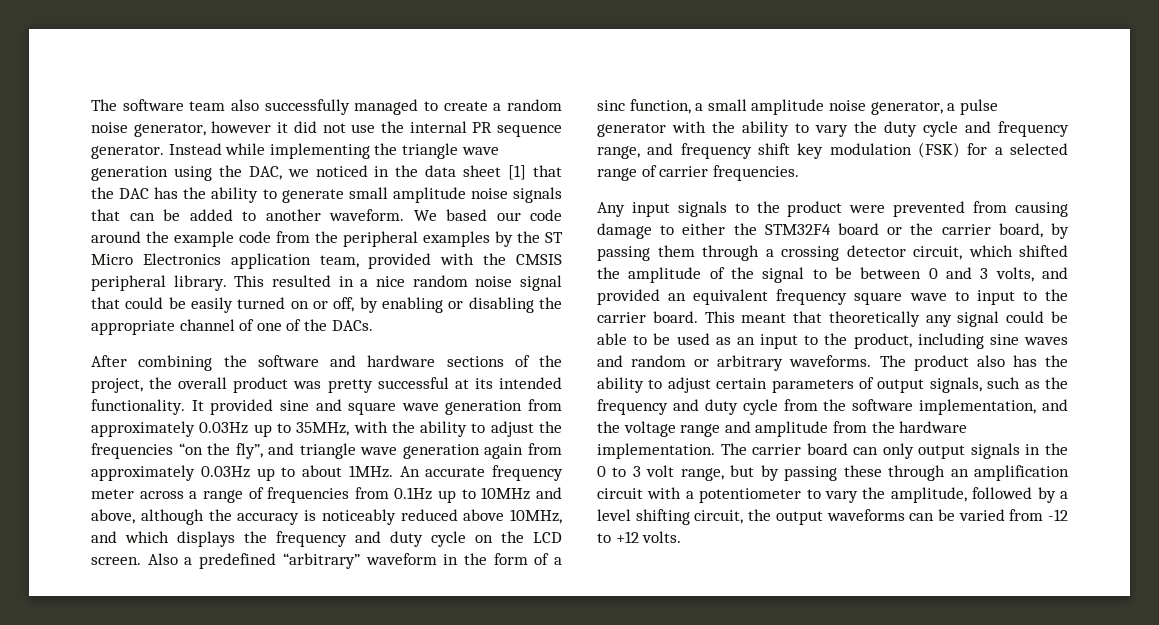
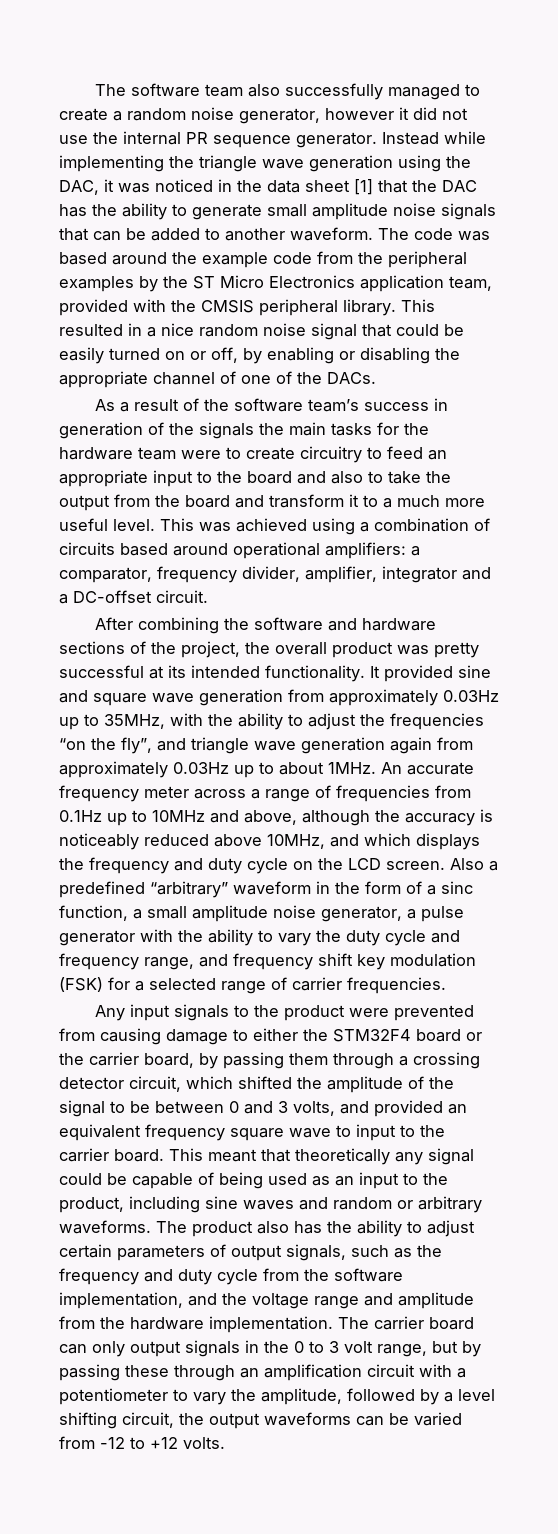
- Instead while implementing the triangle wave generation using the DAC, we noticed in the data sheet [1] that the DAC has the ability to generate small amplitude noise signals that can be added to another waveform.
+ Instead while implementing the triangle wave generation using the DAC, it was noticed in the data sheet [1] that the DAC has the ability to generate small amplitude noise signals that can be added to another waveform.
- We based our code around the example code from the peripheral examples by the ST Micro Electronics application team, provided with the CMSIS peripheral library.
+ The code was based around the example code from the peripheral examples by the ST Micro Electronics application team, provided with the CMSIS peripheral library.
+ As a result of the software team’s success in generation of the signals the main tasks for the hardware team were to create circuitry to feed an appropriate input to the board and also to take the output from the board and transform it to a much more useful level. This was achieved using a combination of circuits based around operational amplifiers: a comparator, frequency divider, amplifier, integrator and a DC-offset circuit.
- This meant that theoretically any signal could be able to be used as an input to the product, including sine waves and random or arbitrary waveforms.
+ This meant that theoretically any signal could be capable of being used as an input to the product, including sine waves and random or arbitrary waveforms.

